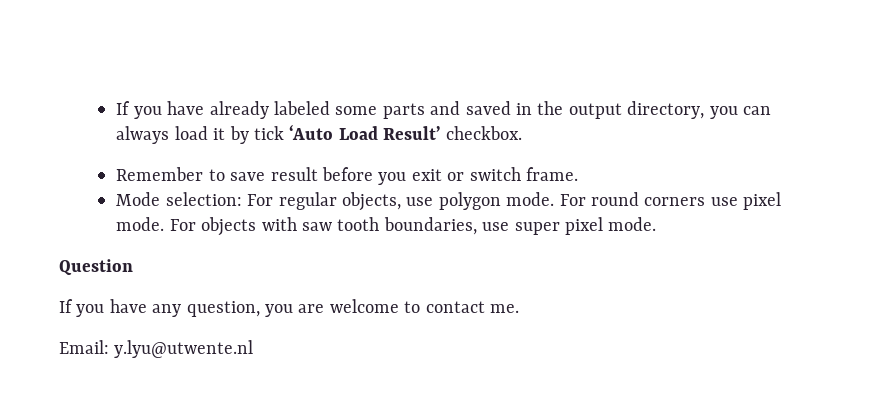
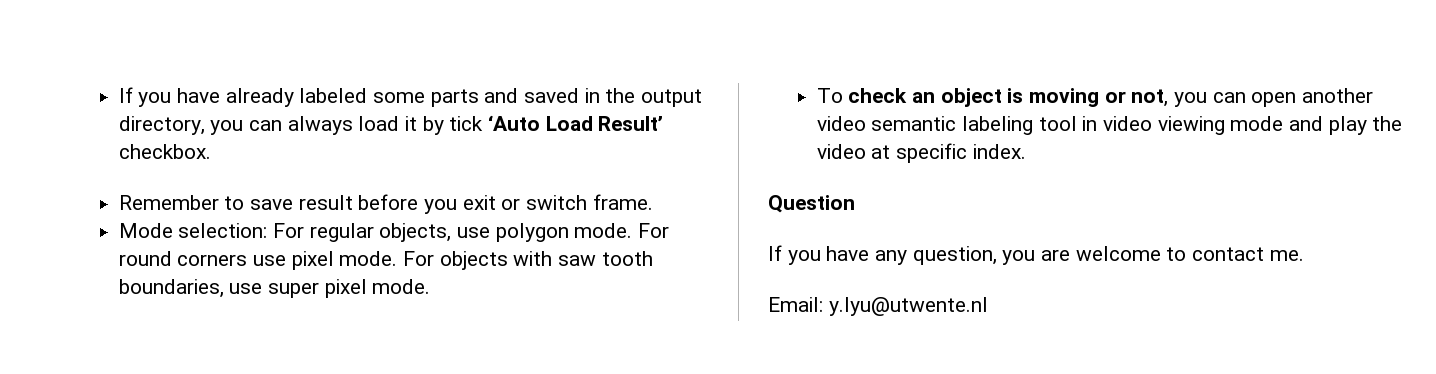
+ To check an object is moving or not, you can open another video semantic labeling tool in video viewing mode and play the video at specific index.

